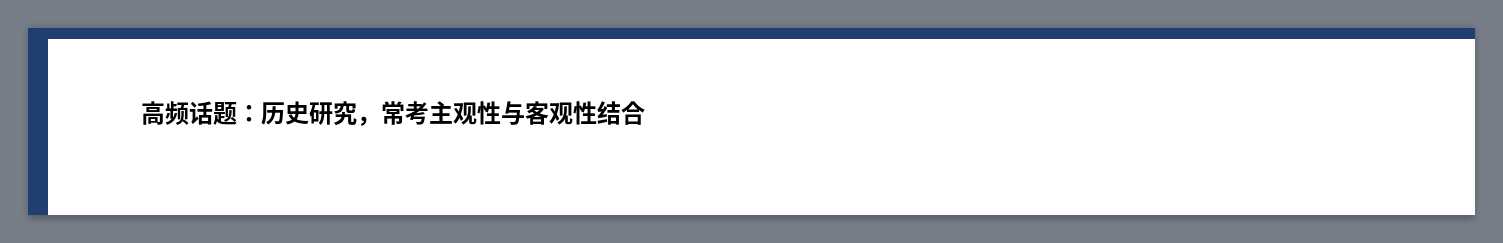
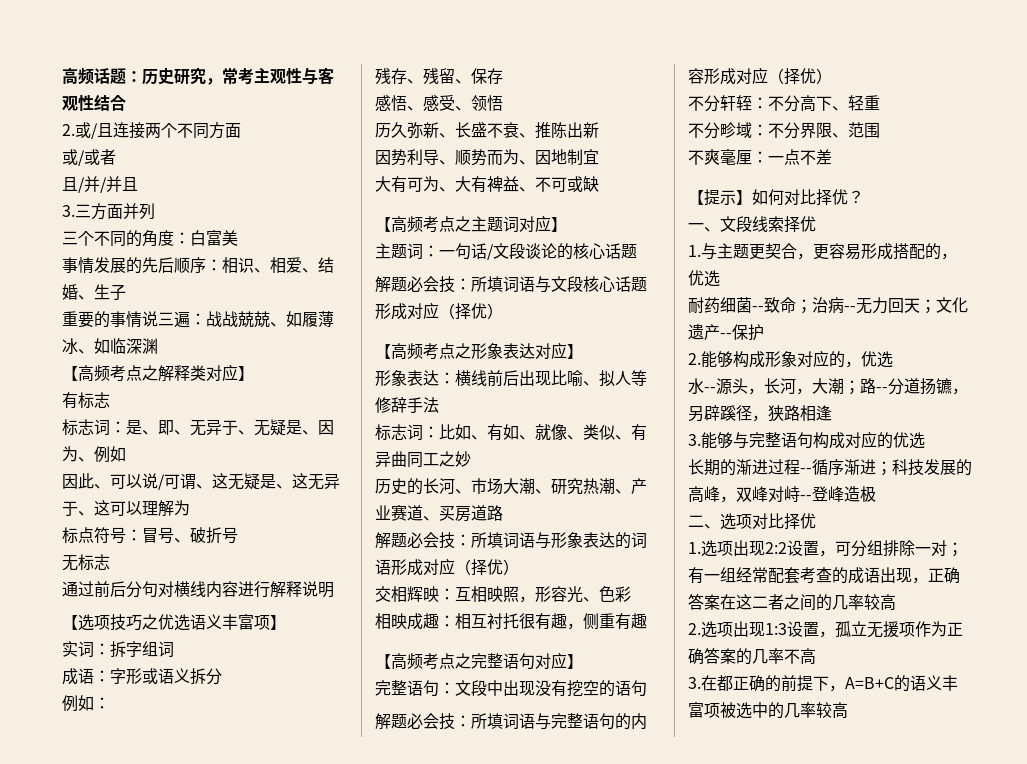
+ 2.或/且连接两个不同方面
+ 或/或者
+ 且/并/并且
+ 3.三方面并列
+ 三个不同的角度：白富美
+ 事情发展的先后顺序：相识、相爱、结婚、生子
+ 重要的事情说三遍：战战兢兢、如履薄冰、如临深渊
+ 【高频考点之解释类对应】
+ 有标志
+ 标志词：是、即、无异于、无疑是、因为、例如
+ 因此、可以说/可谓、这无疑是、这无异于、这可以理解为
+ 标点符号：冒号、破折号
+ 无标志
+ 通过前后分句对横线内容进行解释说明
+ 【选项技巧之优选语义丰富项】
+ 实词：拆字组词
+ 成语：字形或语义拆分
+ 例如：
+ 残存、残留、保存
+ 感悟、感受、领悟
+ 历久弥新、长盛不衰、推陈出新
+ 因势利导、顺势而为、因地制宜
+ 大有可为、大有裨益、不可或缺
+ 【高频考点之主题词对应】
+ 主题词：一句话/文段谈论的核心话题
+ 解题必会技：所填词语与文段核心话题形成对应（择优）
+ 【高频考点之形象表达对应】
+ 形象表达：横线前后出现比喻、拟人等修辞手法
+ 标志词：比如、有如、就像、类似、有异曲同工之妙
+ 历史的长河、市场大潮、研究热潮、产业赛道、买房道路
+ 解题必会技：所填词语与形象表达的词语形成对应（择优）
+ 交相辉映：互相映照，形容光、色彩
+ 相映成趣：相互衬托很有趣，侧重有趣
+ 【高频考点之完整语句对应】
+ 完整语句：文段中出现没有挖空的语句
+ 解题必会技：所填词语与完整语句的内容形成对应（择优）
+ 不分轩轾：不分高下、轻重
+ 不分畛域：不分界限、范围
+ 不爽毫厘：一点不差
+ 【提示】如何对比择优？
+ 一、文段线索择优
+ 1.与主题更契合，更容易形成搭配的，优选
+ 耐药细菌--致命；治病--无力回天；文化遗产--保护
+ 2.能够构成形象对应的，优选
+ 水--源头，长河，大潮；路--分道扬镳，另辟蹊径，狭路相逢
+ 3.能够与完整语句构成对应的优选
+ 长期的渐进过程--循序渐进；科技发展的高峰，双峰对峙--登峰造极
+ 二、选项对比择优
+ 1.选项出现2:2设置，可分组排除一对；有一组经常配套考查的成语出现，正确答案在这二者之间的几率较高
+ 2.选项出现1:3设置，孤立无援项作为正确答案的几率不高
+ 3.在都正确的前提下，A=B+C的语义丰富项被选中的几率较高

